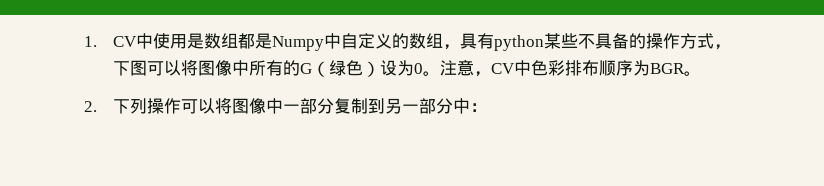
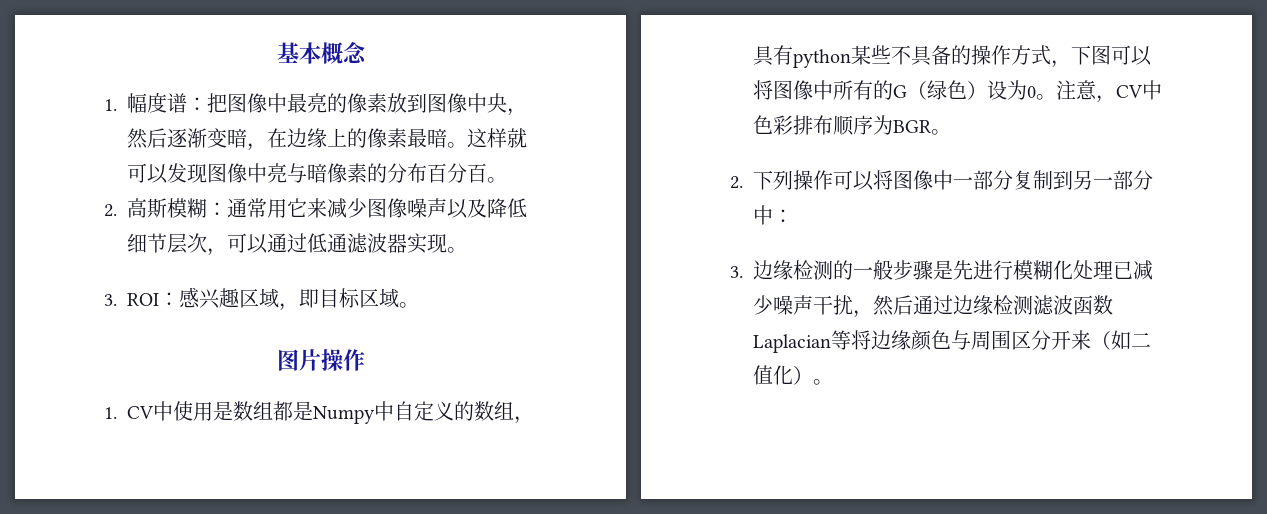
+ 基本概念
+ 1.幅度谱：把图像中最亮的像素放到图像中央，然后逐渐变暗，在边缘上的像素最暗。这样就可以发现图像中亮与暗像素的分布百分百。
+ 2.高斯模糊：通常用它来减少图像噪声以及降低细节层次，可以通过低通滤波器实现。
+ 3. ROI：感兴趣区域，即目标区域。
+ 图片操作
+ 3.边缘检测的一般步骤是先进行模糊化处理已减少噪声干扰，然后通过边缘检测滤波函数Laplacian等将边缘颜色与周围区分开来（如二值化）。

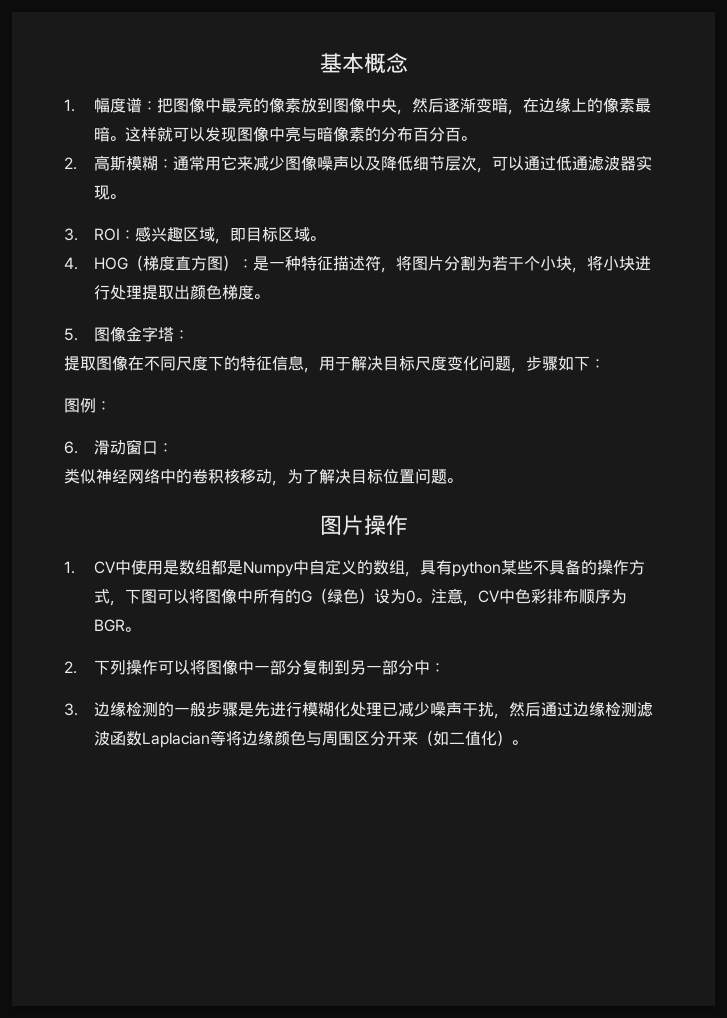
+ 4. HOG（梯度直方图）：是一种特征描述符，将图片分割为若干个小块，将小块进行处理提取出颜色梯度。
+ 5.图像金字塔：
+ 提取图像在不同尺度下的特征信息，用于解决目标尺度变化问题，步骤如下：
+ 图例：
+ 6.滑动窗口：
+ 类似神经网络中的卷积核移动，为了解决目标位置问题。

